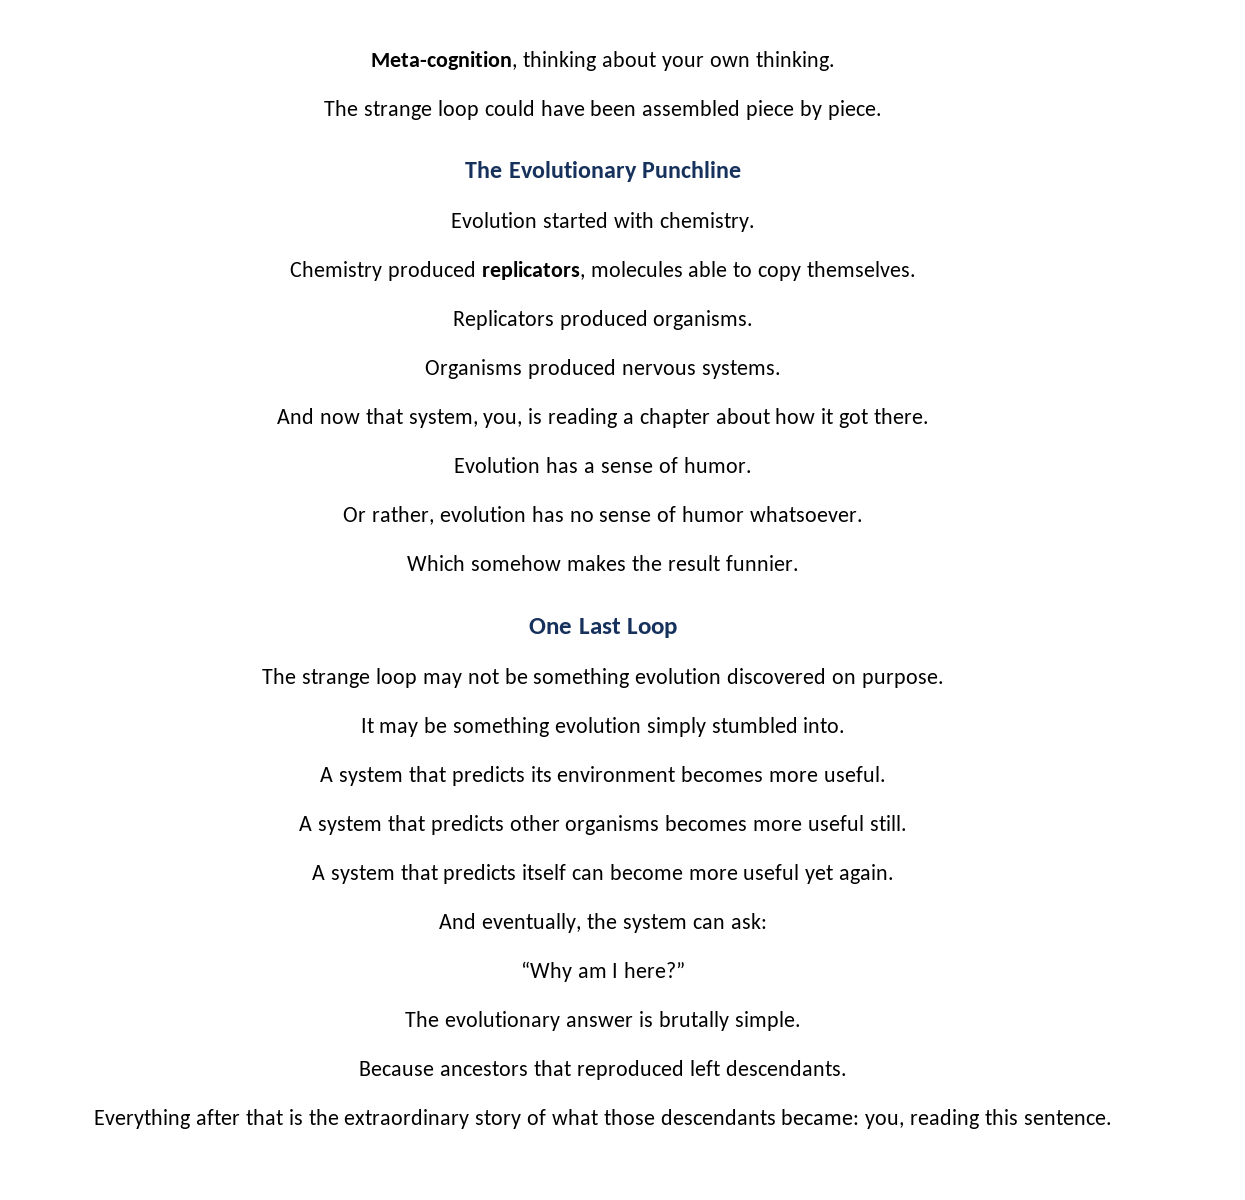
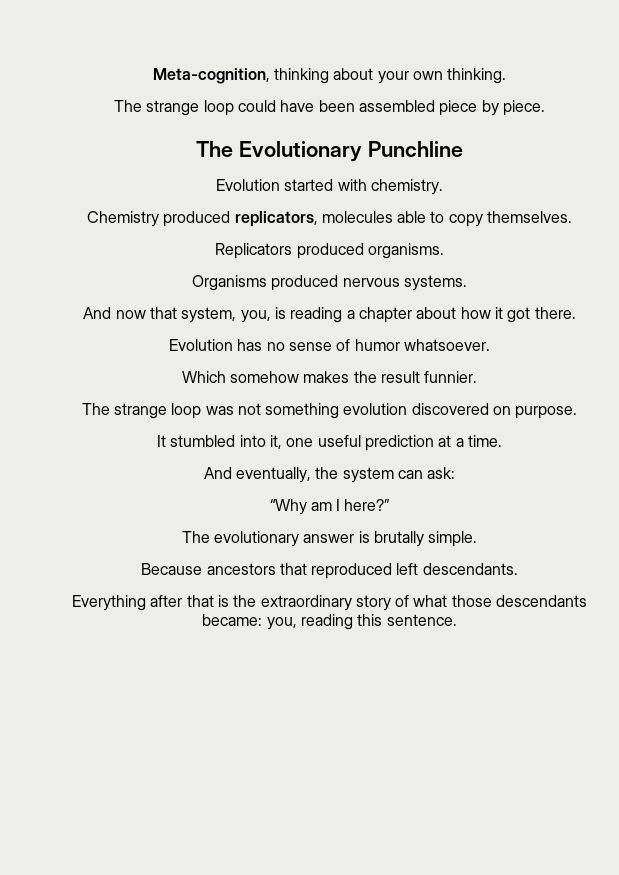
- Evolution has a sense of humor.
- Or rather, evolution has no sense of humor whatsoever.
+ Evolution has no sense of humor whatsoever.
- One Last Loop
- The strange loop may not be something evolution discovered on purpose.
+ The strange loop was not something evolution discovered on purpose.
- It may be something evolution simply stumbled into.
- A system that predicts its environment becomes more useful.
- A system that predicts other organisms becomes more useful still.
- A system that predicts itself can become more useful yet again.
+ It stumbled into it, one useful prediction at a time.

